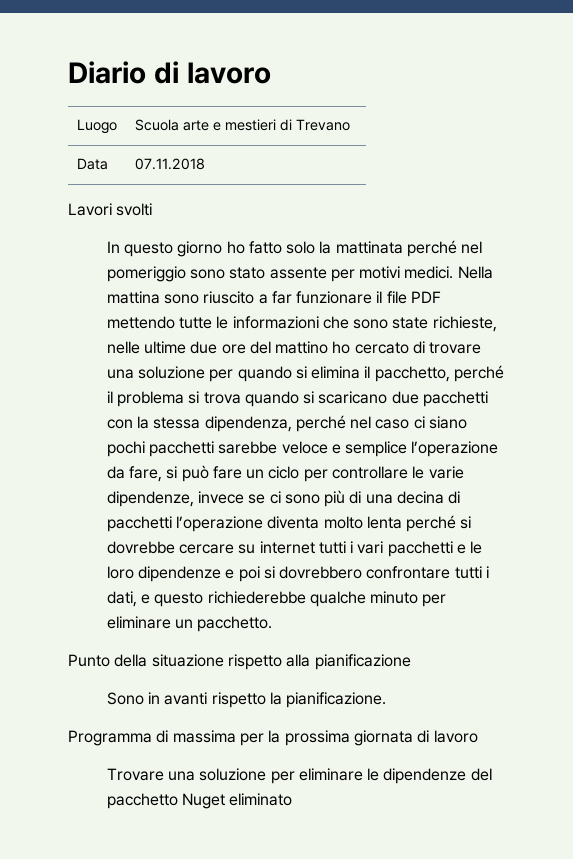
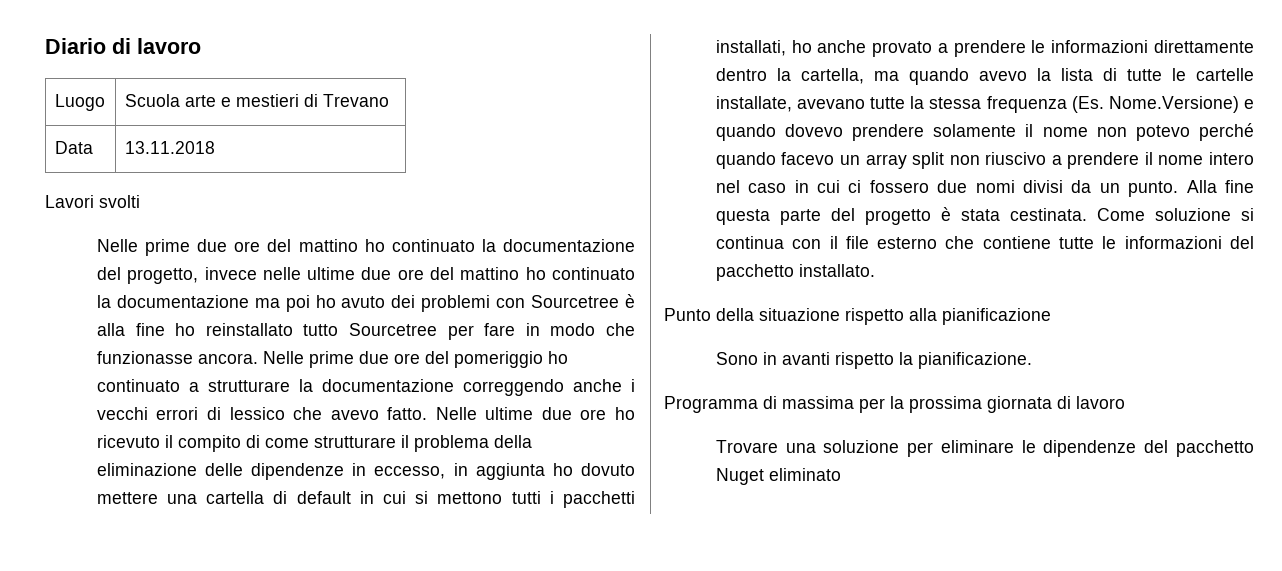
- Data | 07.11.2018
+ Data | 13.11.2018
- In questo giorno ho fatto solo la mattinata perché nel pomeriggio sono stato assente per motivi medici. Nella mattina sono riuscito a far funzionare il file PDF mettendo tutte le informazioni che sono state richieste, nelle ultime due ore del mattino ho cercato di trovare una soluzione per quando si elimina il pacchetto, perché il problema si trova quando si scaricano due pacchetti con la stessa dipendenza, perché nel caso ci siano pochi pacchetti sarebbe veloce e semplice l’operazione da fare, si può fare un ciclo per controllare le varie dipendenze, invece se ci sono più di una decina di pacchetti l’operazione diventa molto lenta perché si dovrebbe cercare su internet tutti i vari pacchetti e le loro dipendenze e poi si dovrebbero confrontare tutti i dati, e questo richiederebbe qualche minuto per eliminare un pacchetto.
+ Nelle prime due ore del mattino ho continuato la documentazione del progetto, invece nelle ultime due ore del mattino ho continuato la documentazione ma poi ho avuto dei problemi con Sourcetree è alla fine ho reinstallato tutto Sourcetree per fare in modo che funzionasse ancora. Nelle prime due ore del pomeriggio ho continuato a strutturare la documentazione correggendo anche i vecchi errori di lessico che avevo fatto. Nelle ultime due ore ho ricevuto il compito di come strutturare il problema della eliminazione delle dipendenze in eccesso, in aggiunta ho dovuto mettere una cartella di default in cui si mettono tutti i pacchetti installati, ho anche provato a prendere le informazioni direttamente dentro la cartella, ma quando avevo la lista di tutte le cartelle installate, avevano tutte la stessa frequenza (Es. Nome.Versione) e quando dovevo prendere solamente il nome non potevo perché quando facevo un array split non riuscivo a prendere il nome intero nel caso in cui ci fossero due nomi divisi da un punto. Alla fine questa parte del progetto è stata cestinata. Come soluzione si continua con il file esterno che contiene tutte le informazioni del pacchetto installato.

